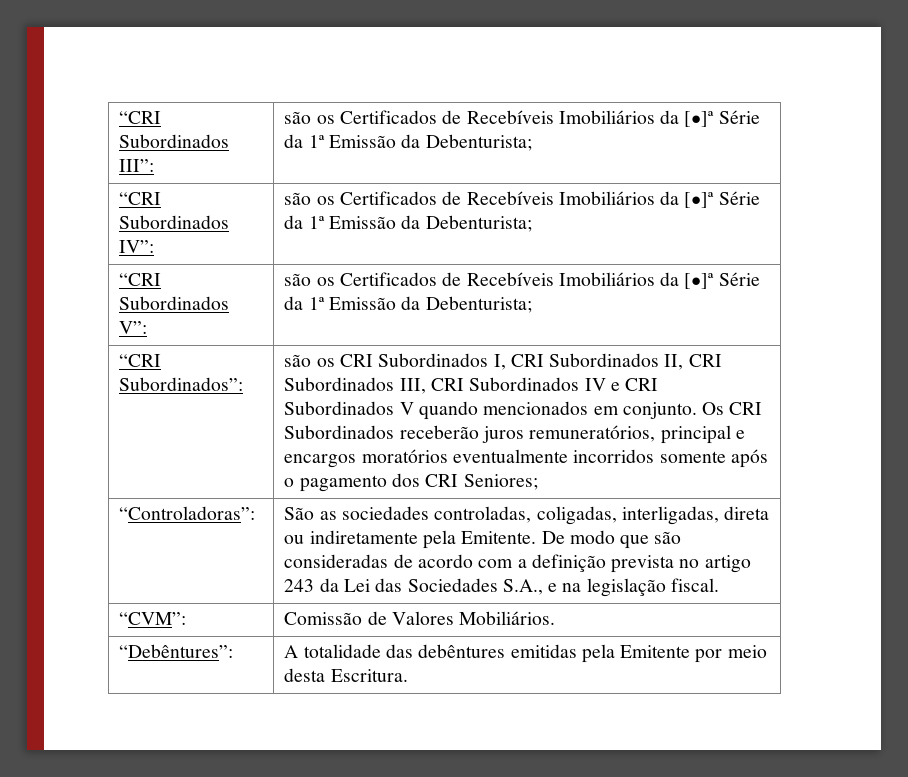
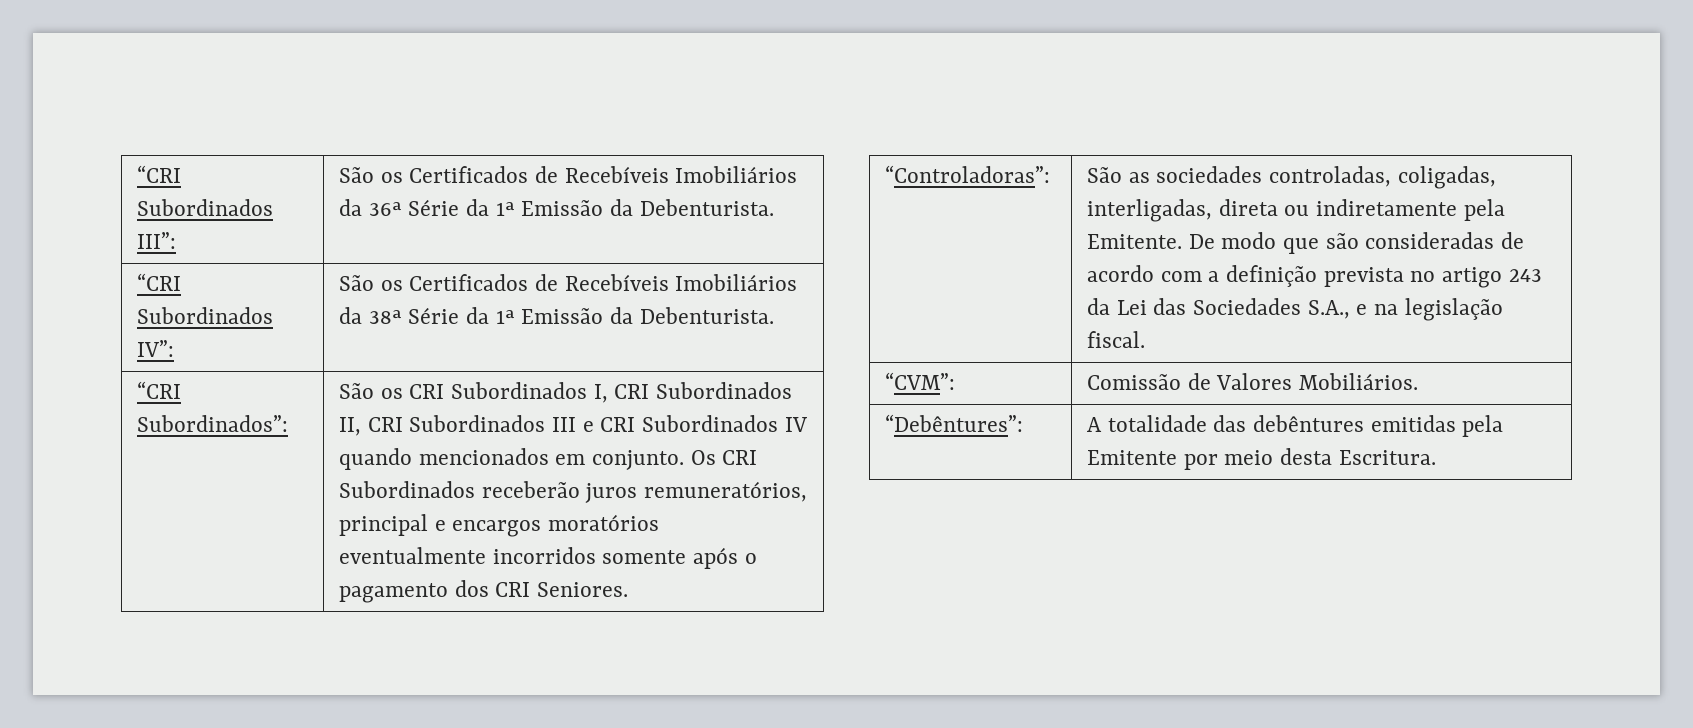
- “CRI Subordinados III”: | são os Certificados de Recebíveis Imobiliários da [•]ª Série da 1ª Emissão da Debenturista;
+ “CRI Subordinados III”: | São os Certificados de Recebíveis Imobiliários da 36ª Série da 1ª Emissão da Debenturista.
- “CRI Subordinados IV”: | são os Certificados de Recebíveis Imobiliários da [•]ª Série da 1ª Emissão da Debenturista;
- “CRI Subordinados V”: | são os Certificados de Recebíveis Imobiliários da [•]ª Série da 1ª Emissão da Debenturista;
+ “CRI Subordinados IV”: | São os Certificados de Recebíveis Imobiliários da 38ª Série da 1ª Emissão da Debenturista.
- são os CRI Subordinados I, CRI Subordinados II, CRI Subordinados III, CRI Subordinados IV e CRI Subordinados V quando mencionados em conjunto.
+ São os CRI Subordinados I, CRI Subordinados II, CRI Subordinados III e CRI Subordinados IV quando mencionados em conjunto.
- Os CRI Subordinados receberão juros remuneratórios, principal e encargos moratórios eventualmente incorridos somente após o pagamento dos CRI Seniores;
+ Os CRI Subordinados receberão juros remuneratórios, principal e encargos moratórios eventualmente incorridos somente após o pagamento dos CRI Seniores.

